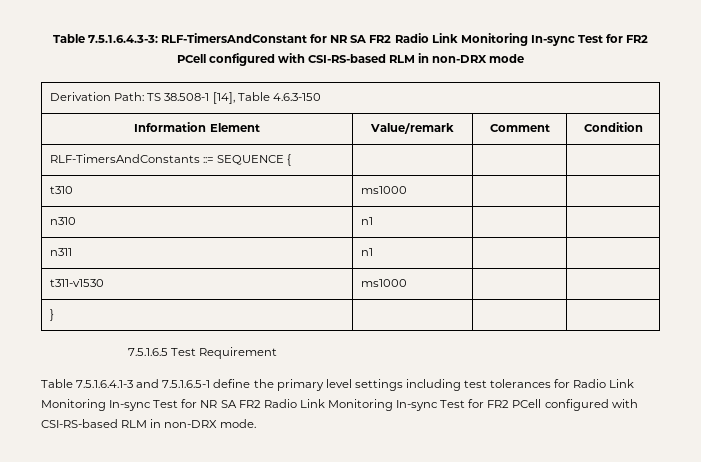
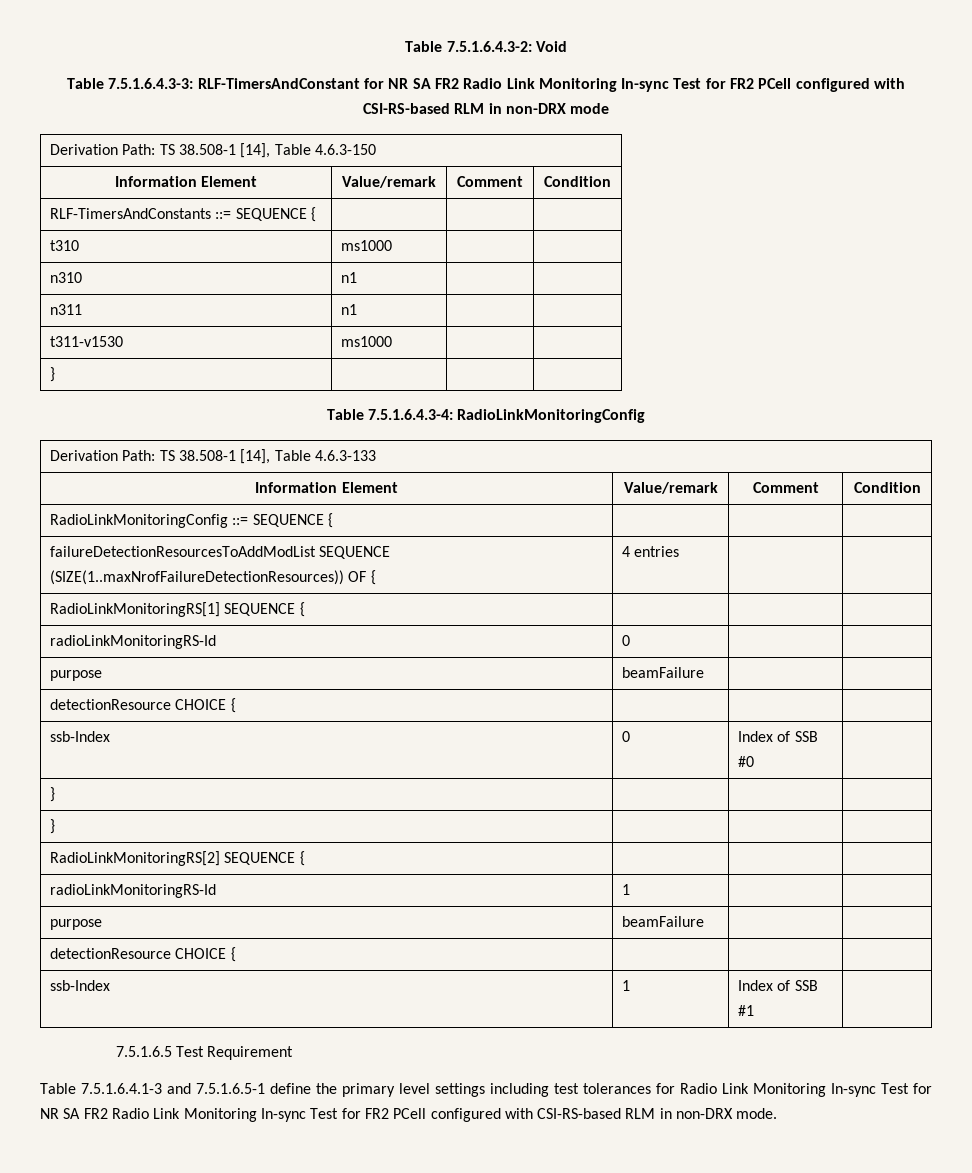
+ Table 7.5.1.6.4.3-2: Void
+ Table 7.5.1.6.4.3-4: RadioLinkMonitoringConfig
+ Derivation Path: TS 38.508-1 [14], Table 4.6.3-133
+ Information Element | Value/remark | Comment | Condition
+ RadioLinkMonitoringConfig ::= SEQUENCE { | | |
+ failureDetectionResourcesToAddModList SEQUENCE (SIZE(1..maxNrofFailureDetectionResources)) OF { | 4 entries | |
+ RadioLinkMonitoringRS[1] SEQUENCE { | | |
+ radioLinkMonitoringRS-Id | 0 | |
+ purpose | beamFailure | |
+ detectionResource CHOICE { | | |
+ ssb-Index | 0 | Index of SSB #0 |
+ } | | |
+ } | | |
+ RadioLinkMonitoringRS[2] SEQUENCE { | | |
+ radioLinkMonitoringRS-Id | 1 | |
+ purpose | beamFailure | |
+ detectionResource CHOICE { | | |
+ ssb-Index | 1 | Index of SSB #1 |

